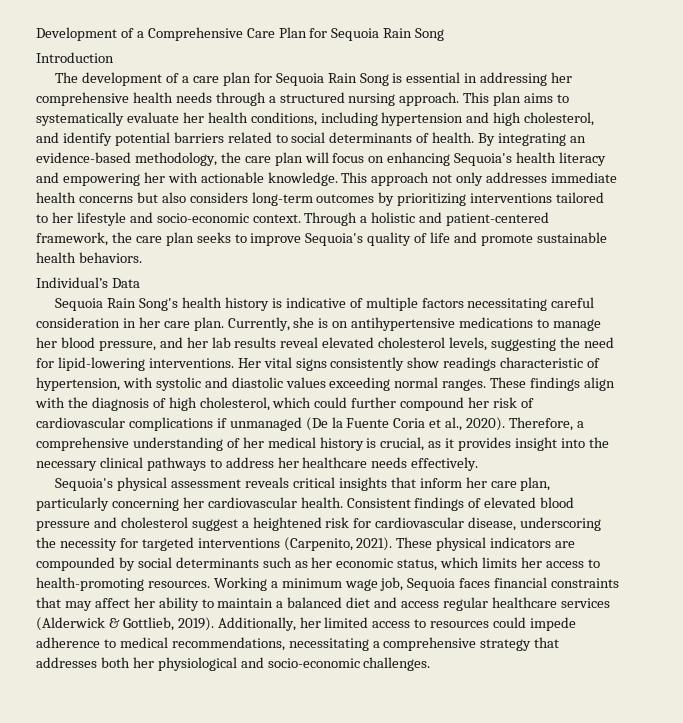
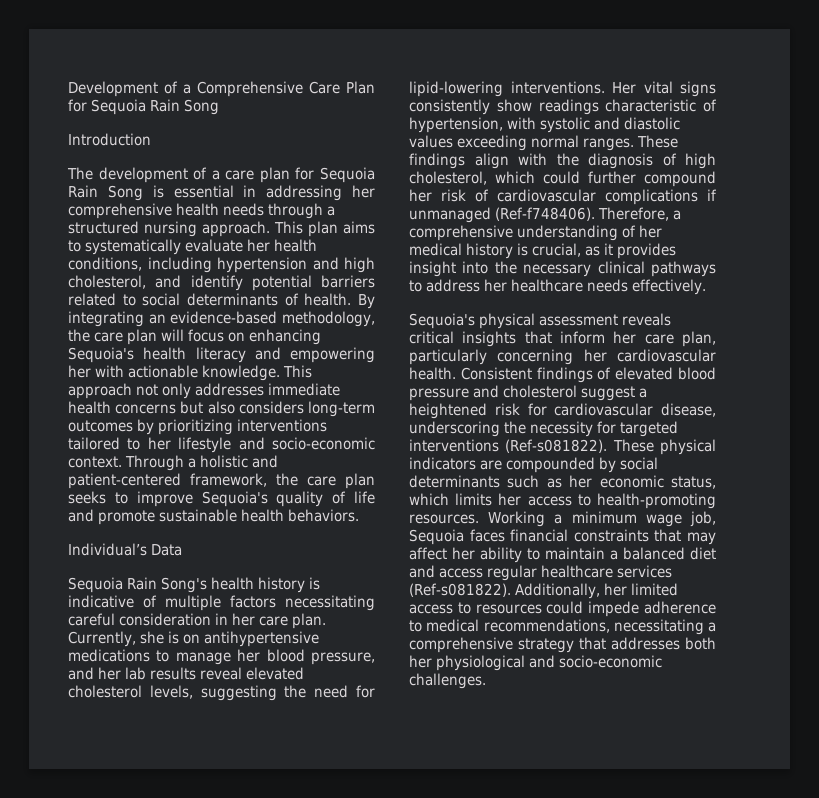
- These findings align with the diagnosis of high cholesterol, which could further compound her risk of cardiovascular complications if unmanaged (De la Fuente Coria et al., 2020).
+ These findings align with the diagnosis of high cholesterol, which could further compound her risk of cardiovascular complications if unmanaged (Ref-f748406).
- Consistent findings of elevated blood pressure and cholesterol suggest a heightened risk for cardiovascular disease, underscoring the necessity for targeted interventions (Carpenito, 2021).
+ Consistent findings of elevated blood pressure and cholesterol suggest a heightened risk for cardiovascular disease, underscoring the necessity for targeted interventions (Ref-s081822).
- Working a minimum wage job, Sequoia faces financial constraints that may affect her ability to maintain a balanced diet and access regular healthcare services (Alderwick & Gottlieb, 2019).
+ Working a minimum wage job, Sequoia faces financial constraints that may affect her ability to maintain a balanced diet and access regular healthcare services (Ref-s081822).

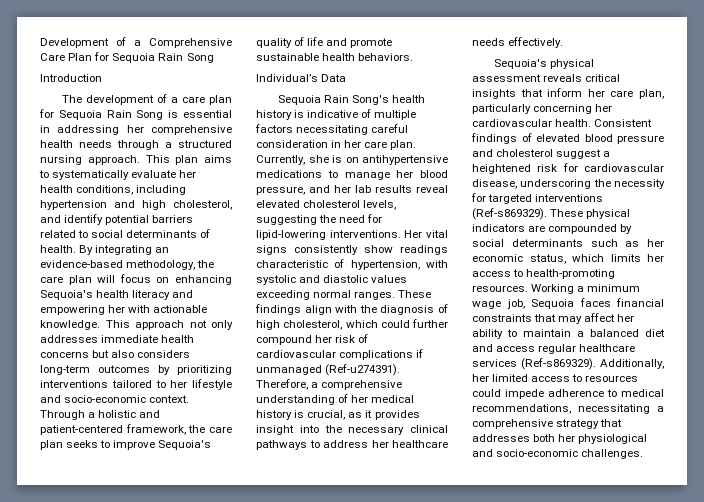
- These findings align with the diagnosis of high cholesterol, which could further compound her risk of cardiovascular complications if unmanaged (Ref-f748406).
+ These findings align with the diagnosis of high cholesterol, which could further compound her risk of cardiovascular complications if unmanaged (Ref-u274391).
- Consistent findings of elevated blood pressure and cholesterol suggest a heightened risk for cardiovascular disease, underscoring the necessity for targeted interventions (Ref-s081822).
+ Consistent findings of elevated blood pressure and cholesterol suggest a heightened risk for cardiovascular disease, underscoring the necessity for targeted interventions (Ref-s869329).
- Working a minimum wage job, Sequoia faces financial constraints that may affect her ability to maintain a balanced diet and access regular healthcare services (Ref-s081822).
+ Working a minimum wage job, Sequoia faces financial constraints that may affect her ability to maintain a balanced diet and access regular healthcare services (Ref-s869329).

